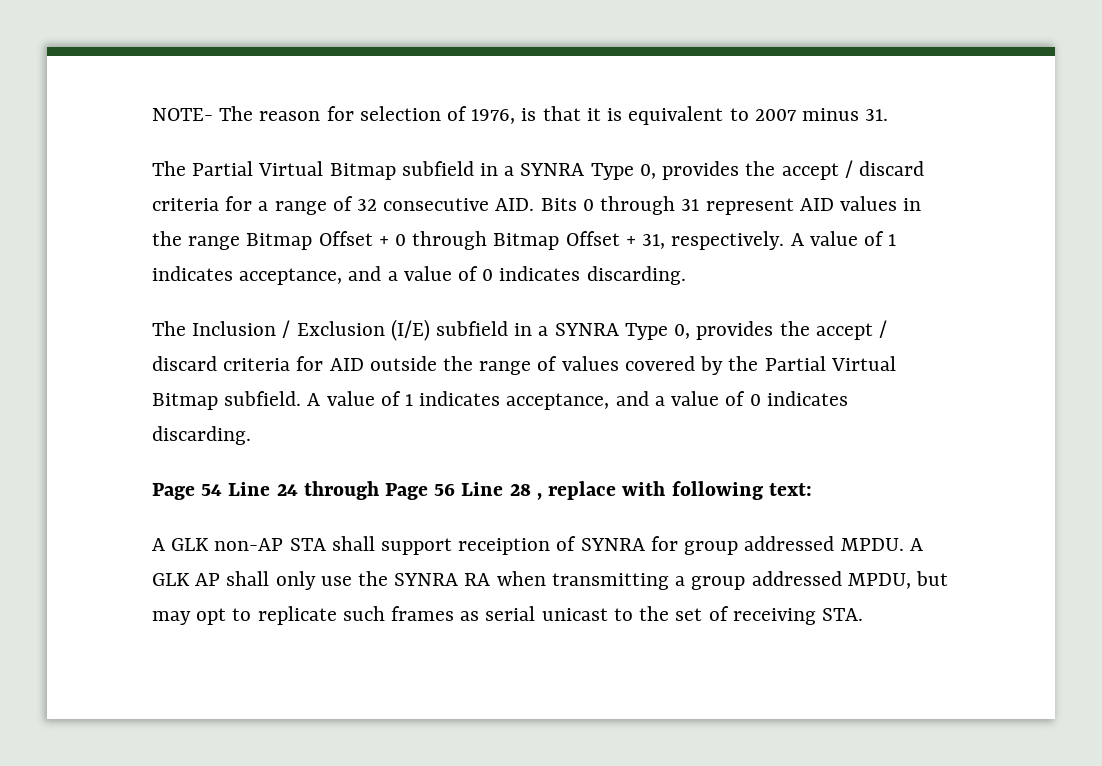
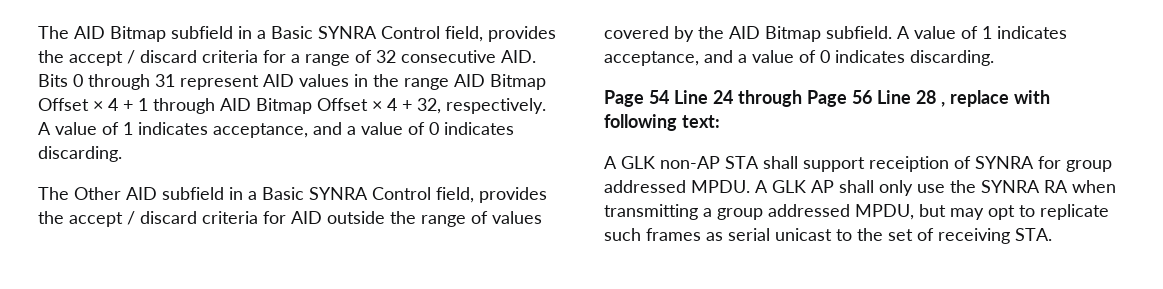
- NOTE- The reason for selection of 1976, is that it is equivalent to 2007 minus 31.
- The Partial Virtual Bitmap subfield in a SYNRA Type 0, provides the accept / discard criteria for a range of 32 consecutive AID. Bits 0 through 31 represent AID values in the range Bitmap Offset + 0 through Bitmap Offset + 31, respectively.
+ The AID Bitmap subfield in a Basic SYNRA Control field, provides the accept / discard criteria for a range of 32 consecutive AID. Bits 0 through 31 represent AID values in the range AID Bitmap Offset × 4 + 1 through AID Bitmap Offset × 4 + 32, respectively.
- The Inclusion / Exclusion (I/E) subfield in a SYNRA Type 0, provides the accept / discard criteria for AID outside the range of values covered by the Partial Virtual Bitmap subfield.
+ The Other AID subfield in a Basic SYNRA Control field, provides the accept / discard criteria for AID outside the range of values covered by the AID Bitmap subfield.

